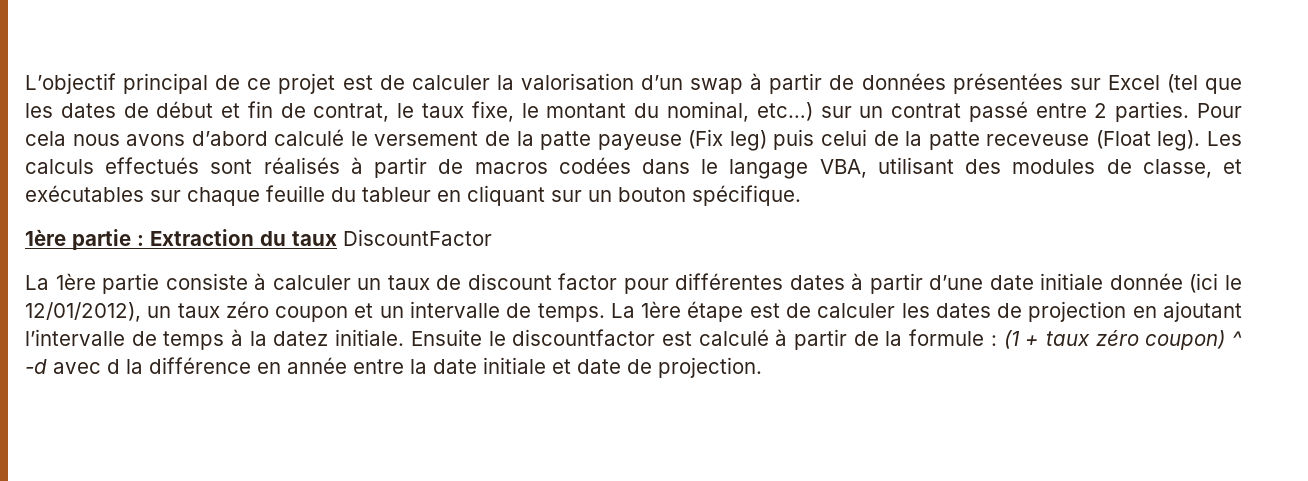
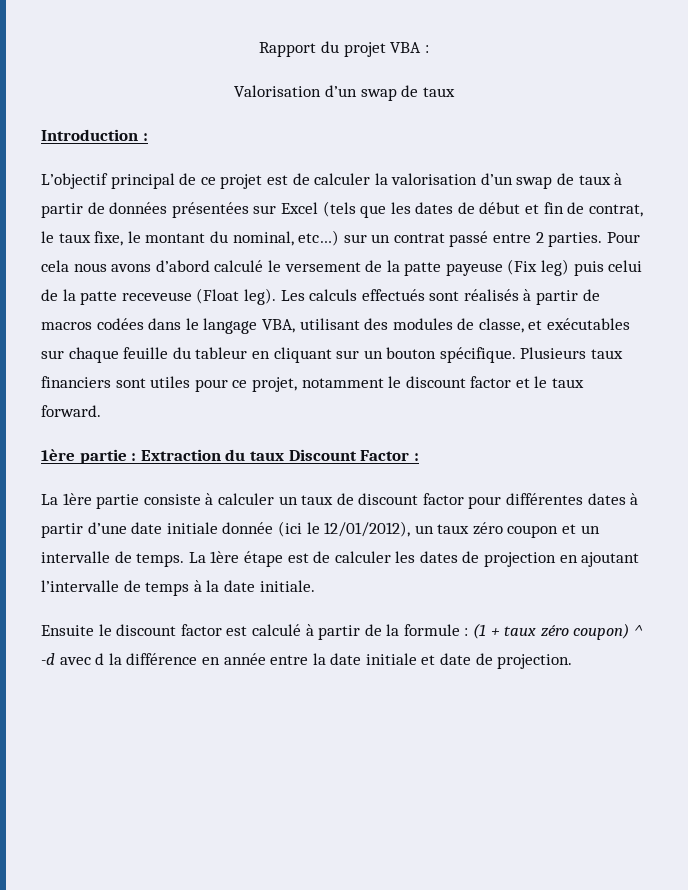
+ Rapport du projet VBA :
+ Valorisation d’un swap de taux
+ Introduction :
- L’objectif principal de ce projet est de calculer la valorisation d’un swap à partir de données présentées sur Excel (tel que les dates de début et fin de contrat, le taux fixe, le montant du nominal, etc…) sur un contrat passé entre 2 parties.
+ L’objectif principal de ce projet est de calculer la valorisation d’un swap de taux à partir de données présentées sur Excel (tels que les dates de début et fin de contrat, le taux fixe, le montant du nominal, etc…) sur un contrat passé entre 2 parties.
+ Plusieurs taux financiers sont utiles pour ce projet, notamment le discount factor et le taux forward.
- 1ère partie : Extraction du taux DiscountFactor
+ 1ère partie : Extraction du taux Discount Factor :
- La 1ère étape est de calculer les dates de projection en ajoutant l’intervalle de temps à la datez initiale. Ensuite le discountfactor est calculé à partir de la formule : (1 + taux zéro coupon) ^ -d avec d la différence en année entre la date initiale et date de projection.
+ La 1ère étape est de calculer les dates de projection en ajoutant l’intervalle de temps à la date initiale.
+ Ensuite le discount factor est calculé à partir de la formule : (1 + taux zéro coupon) ^ -d avec d la différence en année entre la date initiale et date de projection.

